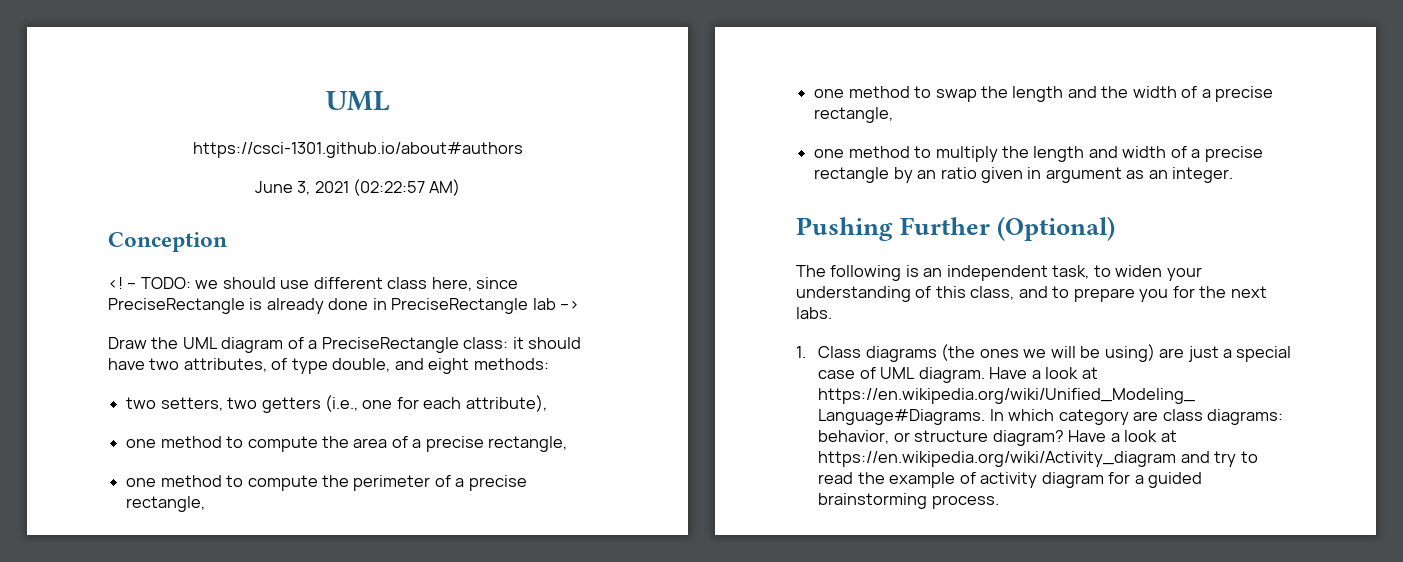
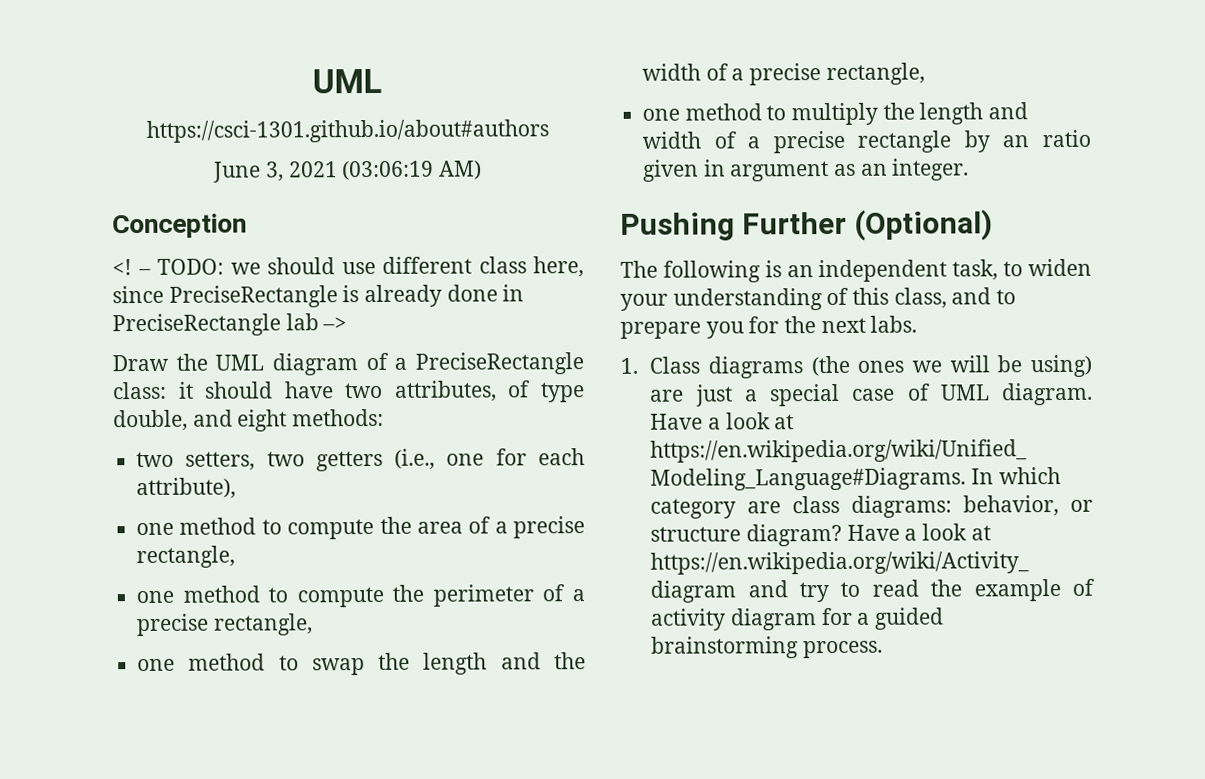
- June 3, 2021 (02:22:57 AM)
+ June 3, 2021 (03:06:19 AM)

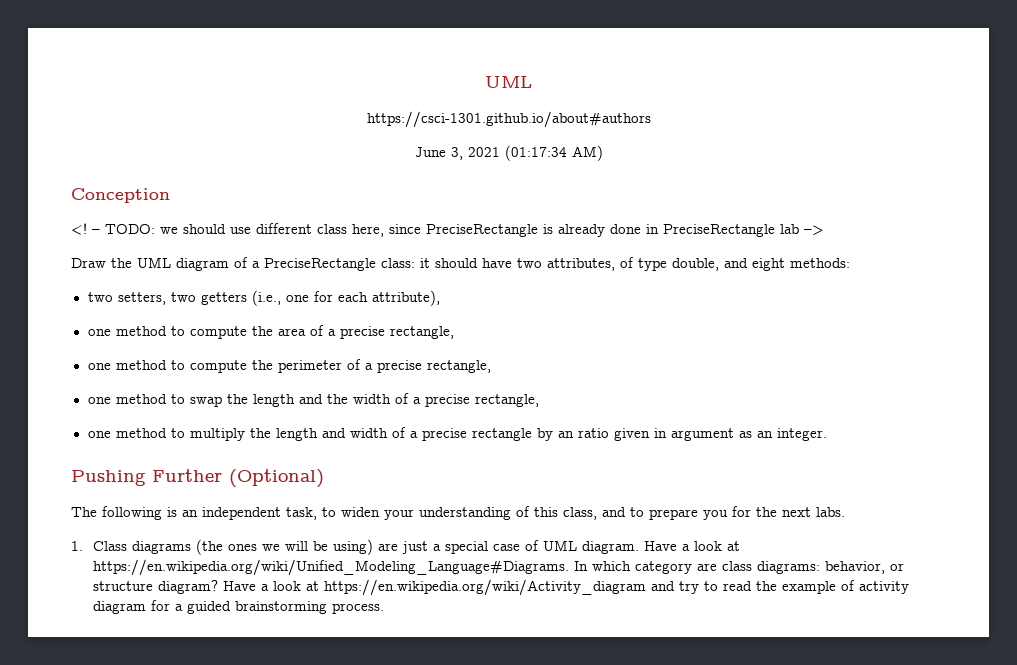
- June 3, 2021 (03:06:19 AM)
+ June 3, 2021 (01:17:34 AM)

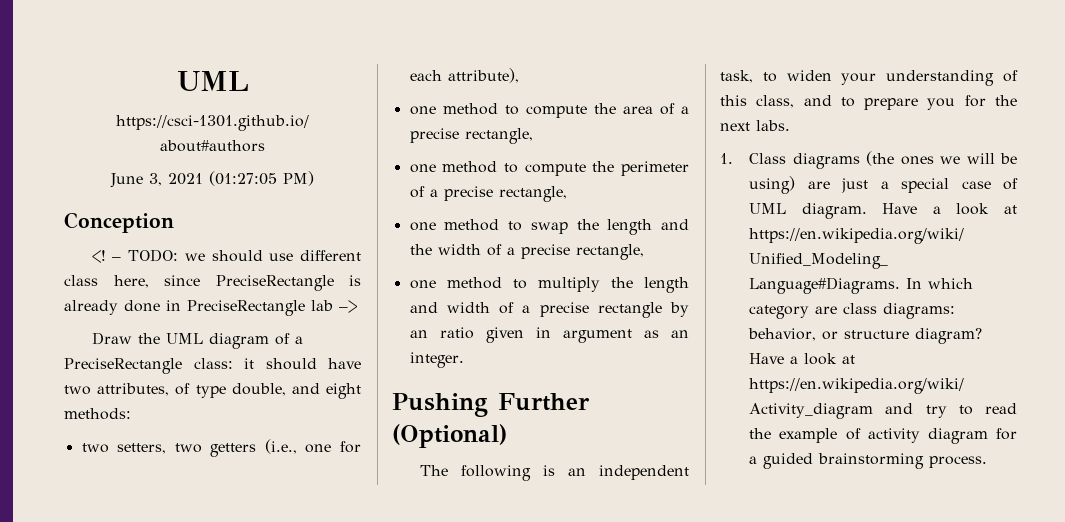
- June 3, 2021 (01:17:34 AM)
+ June 3, 2021 (01:27:05 PM)

